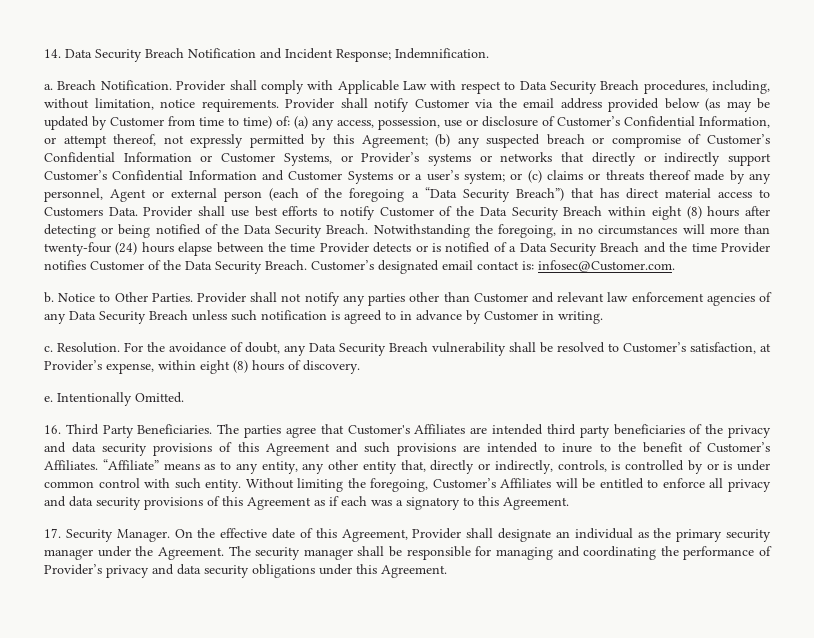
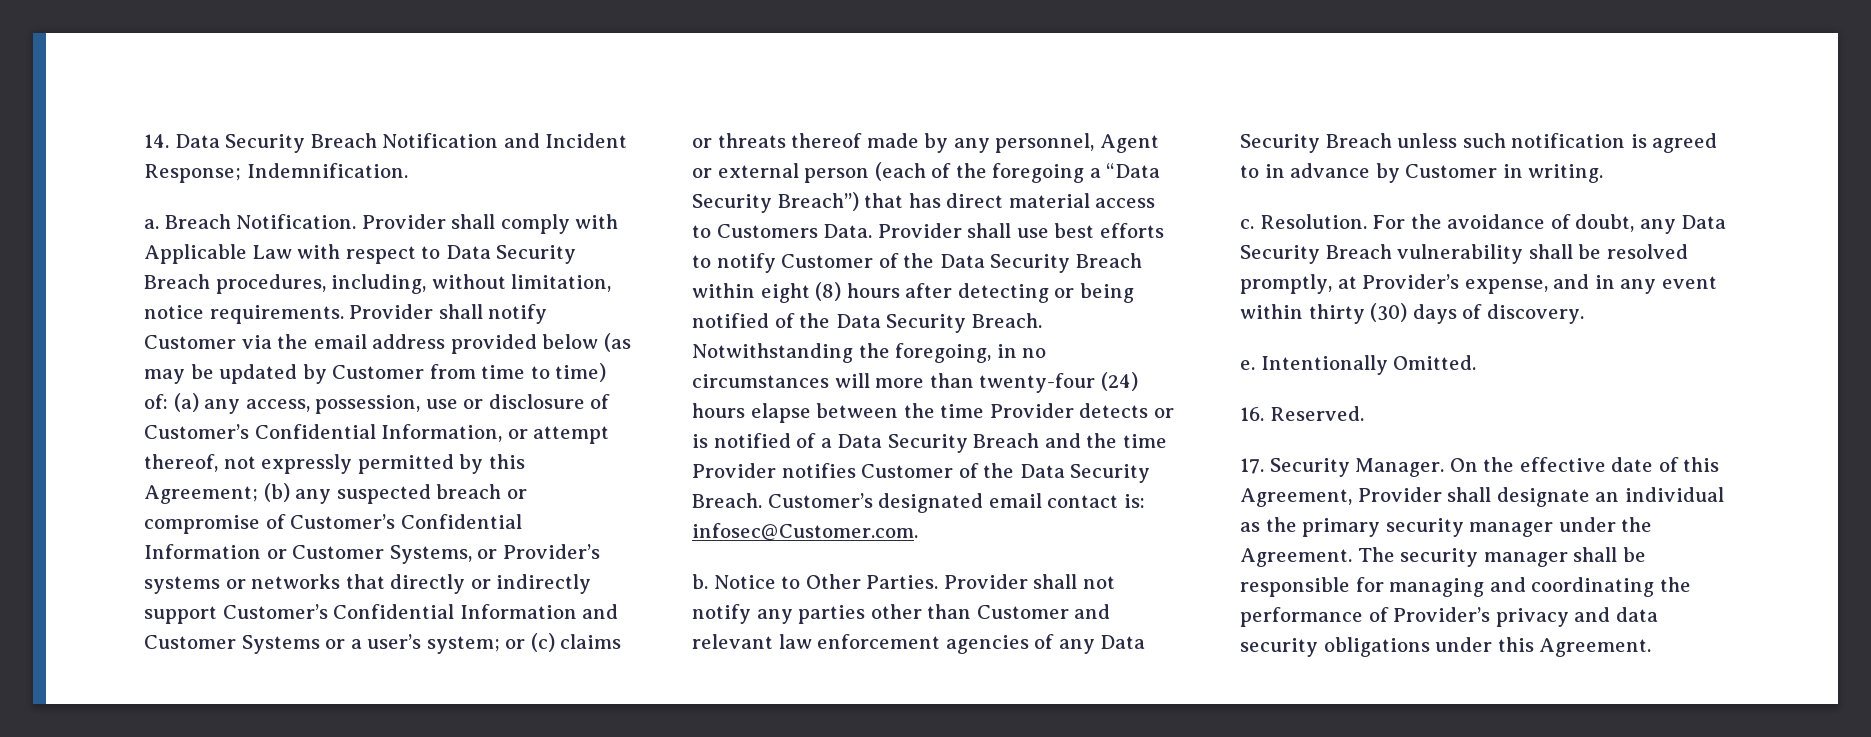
- For the avoidance of doubt, any Data Security Breach vulnerability shall be resolved to Customer’s satisfaction, at Provider’s expense, within eight (8) hours of discovery.
+ For the avoidance of doubt, any Data Security Breach vulnerability shall be resolved promptly, at Provider’s expense, and in any event within thirty (30) days of discovery.
- 16. Third Party Beneficiaries. The parties agree that Customer's Affiliates are intended third party beneficiaries of the privacy and data security provisions of this Agreement and such provisions are intended to inure to the benefit of Customer’s Affiliates. “Affiliate” means as to any entity, any other entity that, directly or indirectly, controls, is controlled by or is under common control with such entity. Without limiting the foregoing, Customer’s Affiliates will be entitled to enforce all privacy and data security provisions of this Agreement as if each was a signatory to this Agreement.
+ 16. Reserved.

